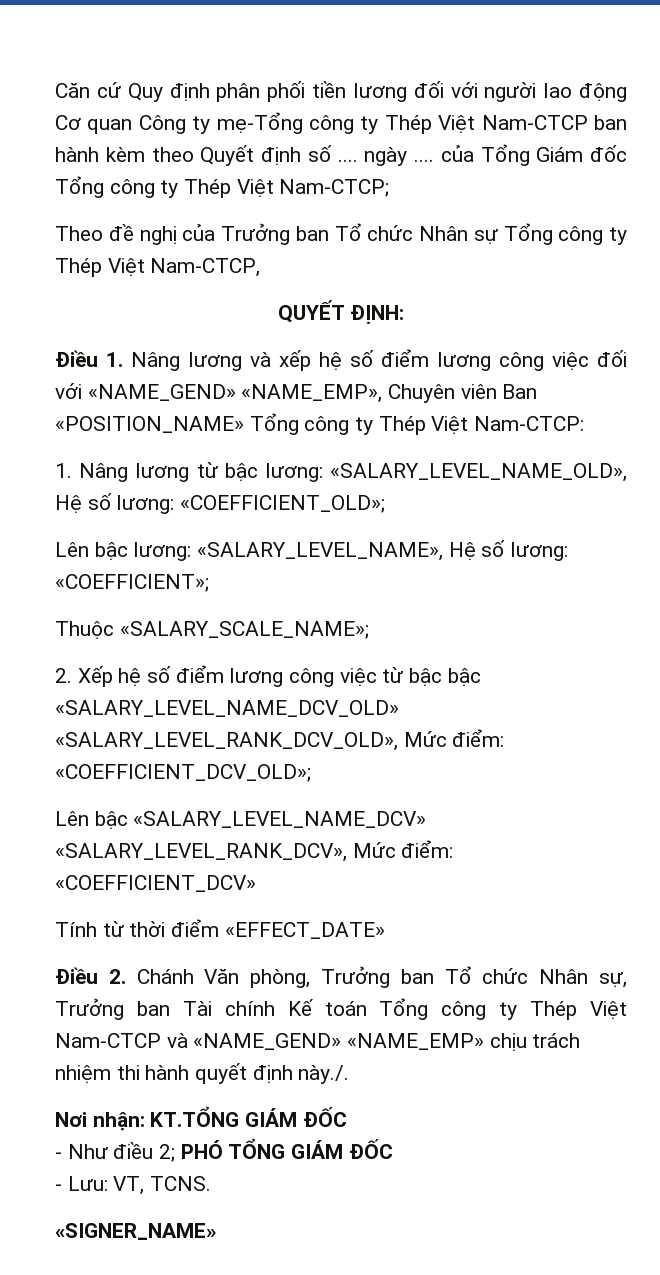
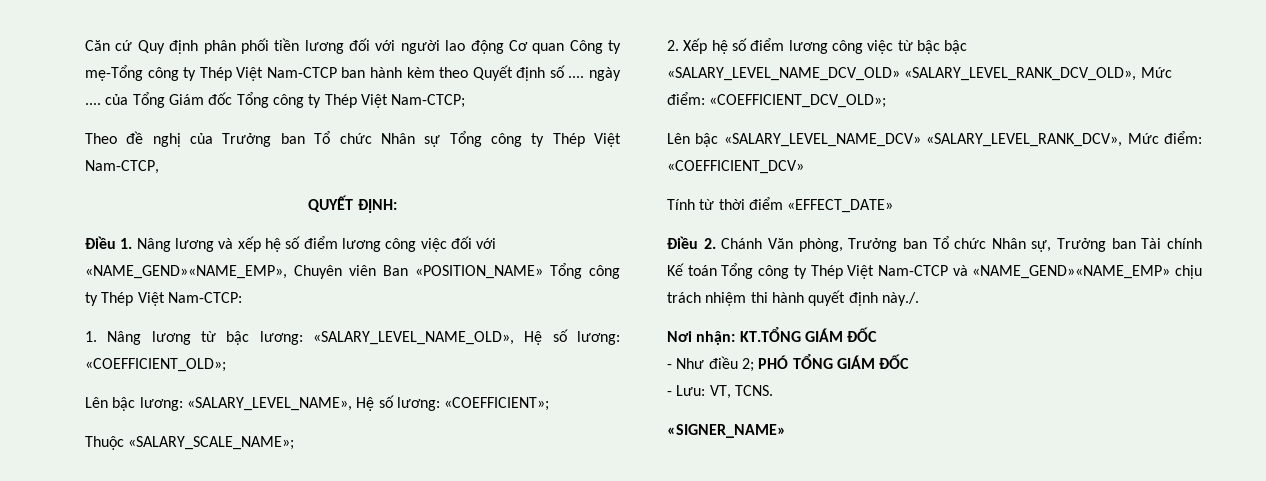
- Điều 1. Nâng lương và xếp hệ số điểm lương công việc đối với «NAME_GEND» «NAME_EMP», Chuyên viên Ban «POSITION_NAME» Tổng công ty Thép Việt Nam-CTCP:
+ Điều 1. Nâng lương và xếp hệ số điểm lương công việc đối với «NAME_GEND»«NAME_EMP», Chuyên viên Ban «POSITION_NAME» Tổng công ty Thép Việt Nam-CTCP:
- Điều 2. Chánh Văn phòng, Trưởng ban Tổ chức Nhân sự, Trưởng ban Tài chính Kế toán Tổng công ty Thép Việt Nam-CTCP và «NAME_GEND» «NAME_EMP» chịu trách nhiệm thi hành quyết định này./.
+ Điều 2. Chánh Văn phòng, Trưởng ban Tổ chức Nhân sự, Trưởng ban Tài chính Kế toán Tổng công ty Thép Việt Nam-CTCP và «NAME_GEND»«NAME_EMP» chịu trách nhiệm thi hành quyết định này./.

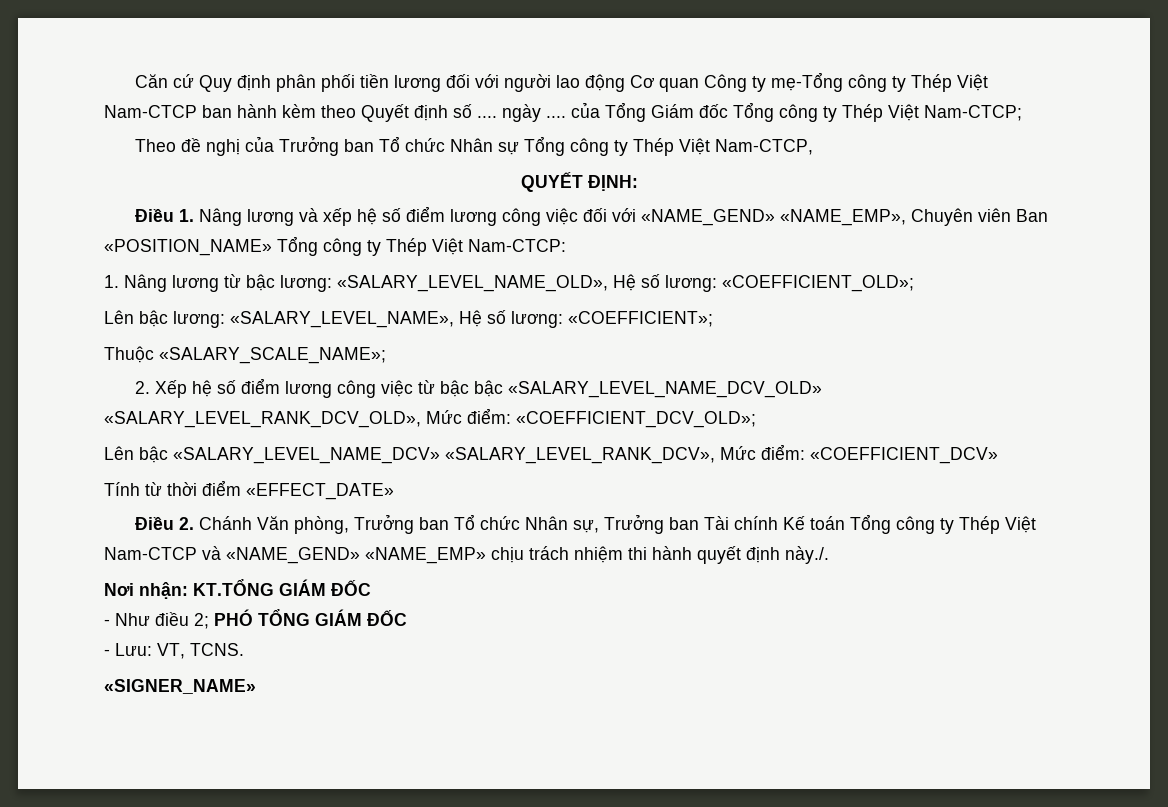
- Điều 1. Nâng lương và xếp hệ số điểm lương công việc đối với «NAME_GEND»«NAME_EMP», Chuyên viên Ban «POSITION_NAME» Tổng công ty Thép Việt Nam-CTCP:
+ Điều 1. Nâng lương và xếp hệ số điểm lương công việc đối với «NAME_GEND» «NAME_EMP», Chuyên viên Ban «POSITION_NAME» Tổng công ty Thép Việt Nam-CTCP:
- Điều 2. Chánh Văn phòng, Trưởng ban Tổ chức Nhân sự, Trưởng ban Tài chính Kế toán Tổng công ty Thép Việt Nam-CTCP và «NAME_GEND»«NAME_EMP» chịu trách nhiệm thi hành quyết định này./.
+ Điều 2. Chánh Văn phòng, Trưởng ban Tổ chức Nhân sự, Trưởng ban Tài chính Kế toán Tổng công ty Thép Việt Nam-CTCP và «NAME_GEND» «NAME_EMP» chịu trách nhiệm thi hành quyết định này./.

